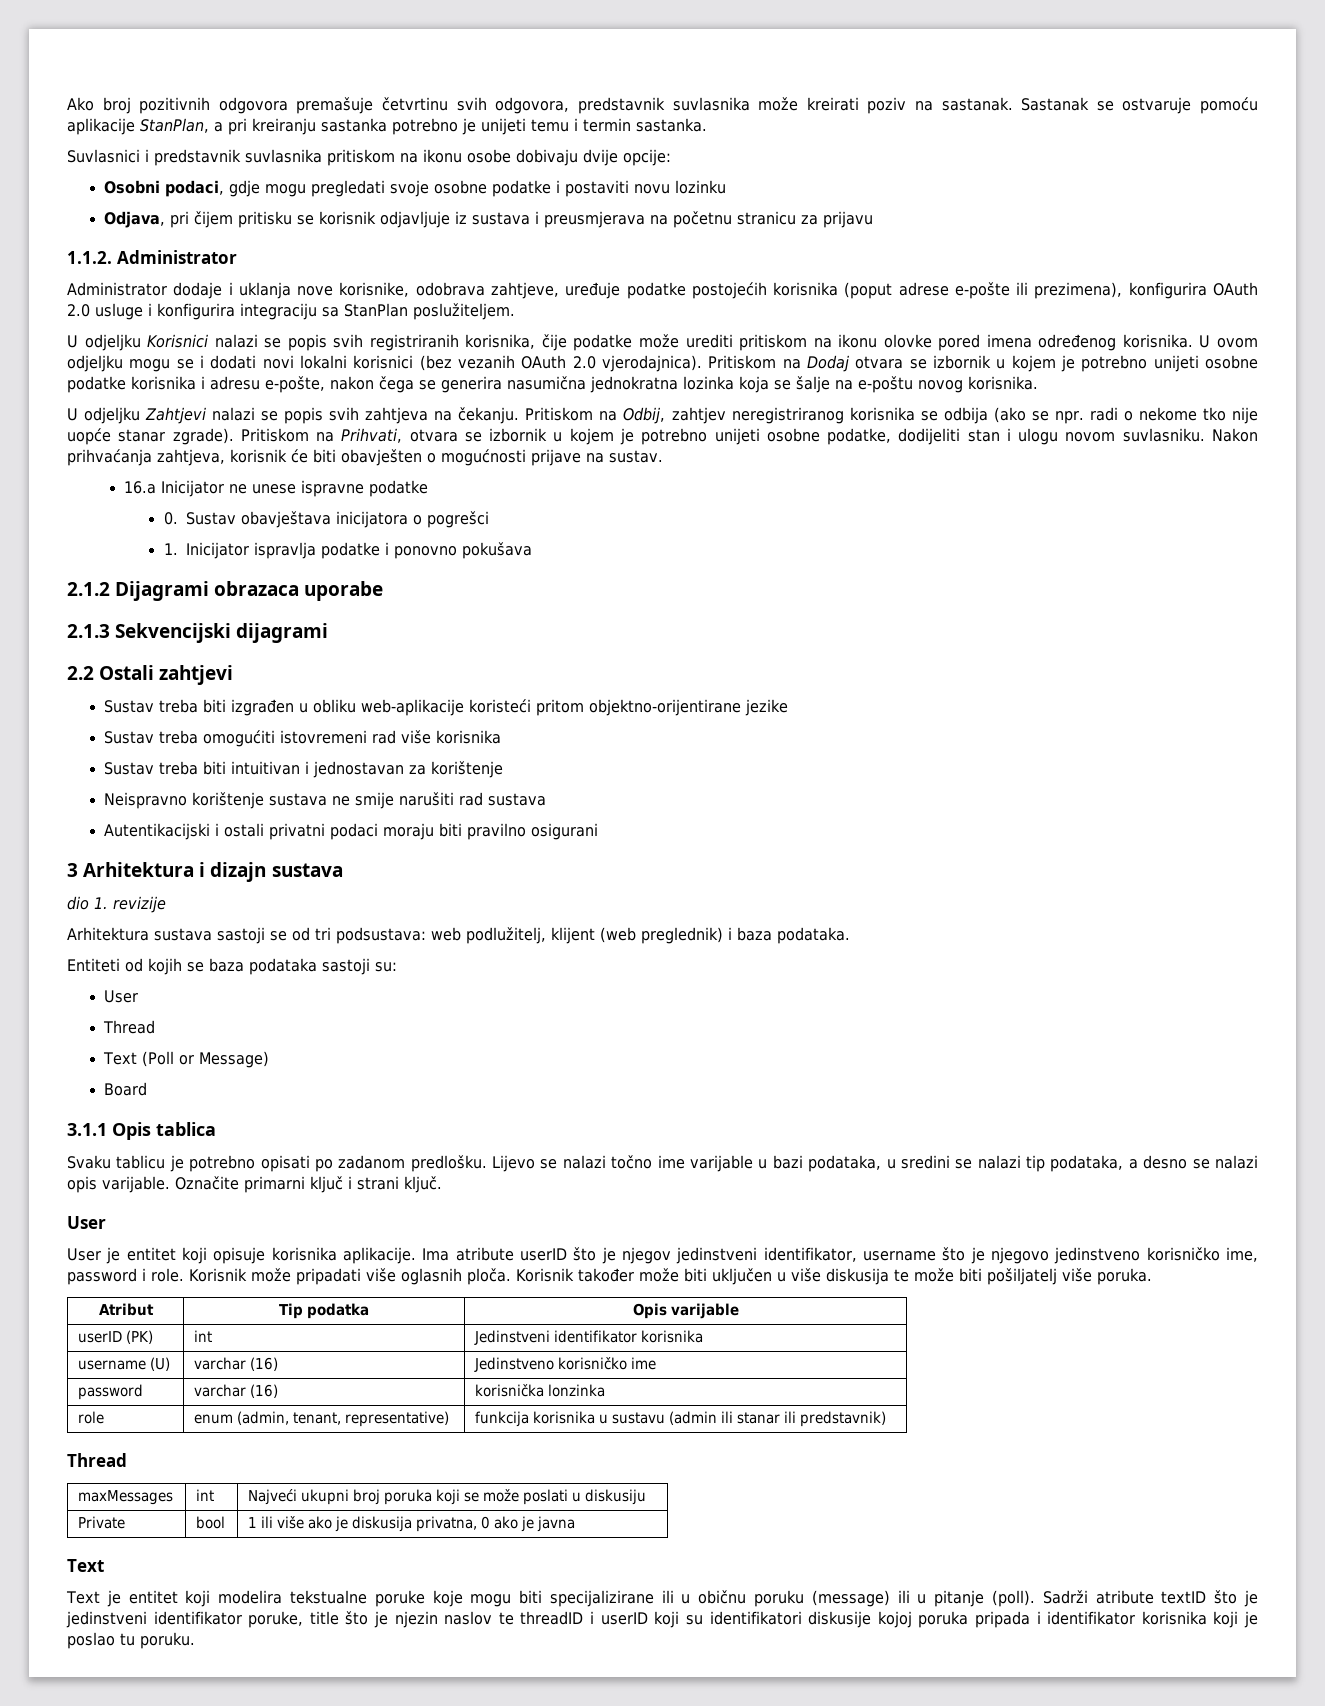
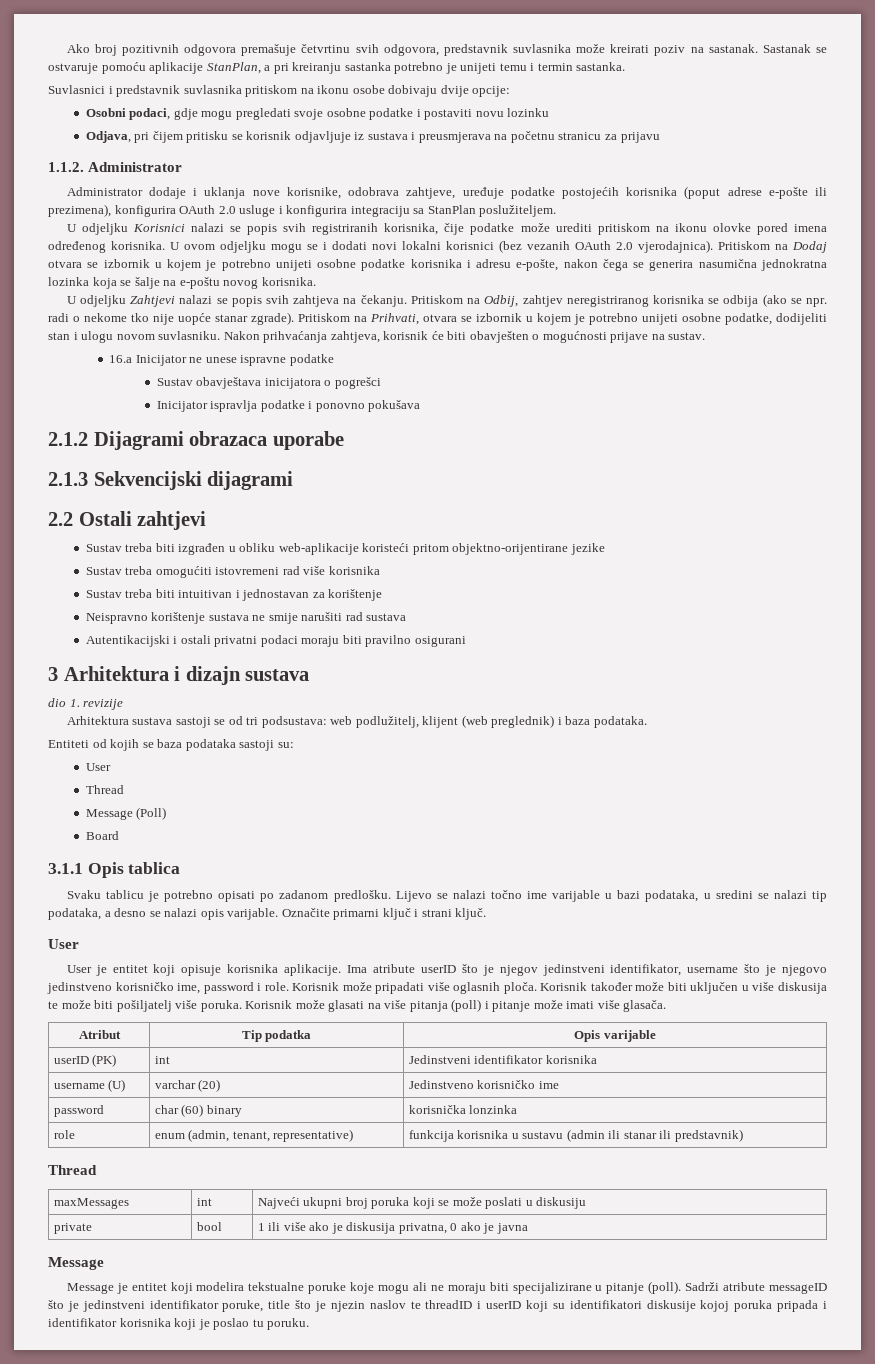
- 0. Sustav obavještava inicijatora o pogrešci
+ Sustav obavještava inicijatora o pogrešci
- 1. Inicijator ispravlja podatke i ponovno pokušava
+ Inicijator ispravlja podatke i ponovno pokušava
- Text (Poll or Message)
+ Message (Poll)
+ Korisnik može glasati na više pitanja (poll) i pitanje može imati više glasača.
- username (U) | varchar (16) | Jedinstveno korisničko ime
+ username (U) | varchar (20) | Jedinstveno korisničko ime
- password | varchar (16) | korisnička lonzinka
+ password | char (60) binary | korisnička lonzinka
- Private | bool | 1 ili više ako je diskusija privatna, 0 ako je javna
- Text
- Text je entitet koji modelira tekstualne poruke koje mogu biti specijalizirane ili u običnu poruku (message) ili u pitanje (poll).
+ private | bool | 1 ili više ako je diskusija privatna, 0 ako je javna
+ Message
+ Message je entitet koji modelira tekstualne poruke koje mogu ali ne moraju biti specijalizirane u pitanje (poll).
- Sadrži atribute textID što je jedinstveni identifikator poruke, title što je njezin naslov te threadID i userID koji su identifikatori diskusije kojoj poruka pripada i identifikator korisnika koji je poslao tu poruku.
+ Sadrži atribute messageID što je jedinstveni identifikator poruke, title što je njezin naslov te threadID i userID koji su identifikatori diskusije kojoj poruka pripada i identifikator korisnika koji je poslao tu poruku.

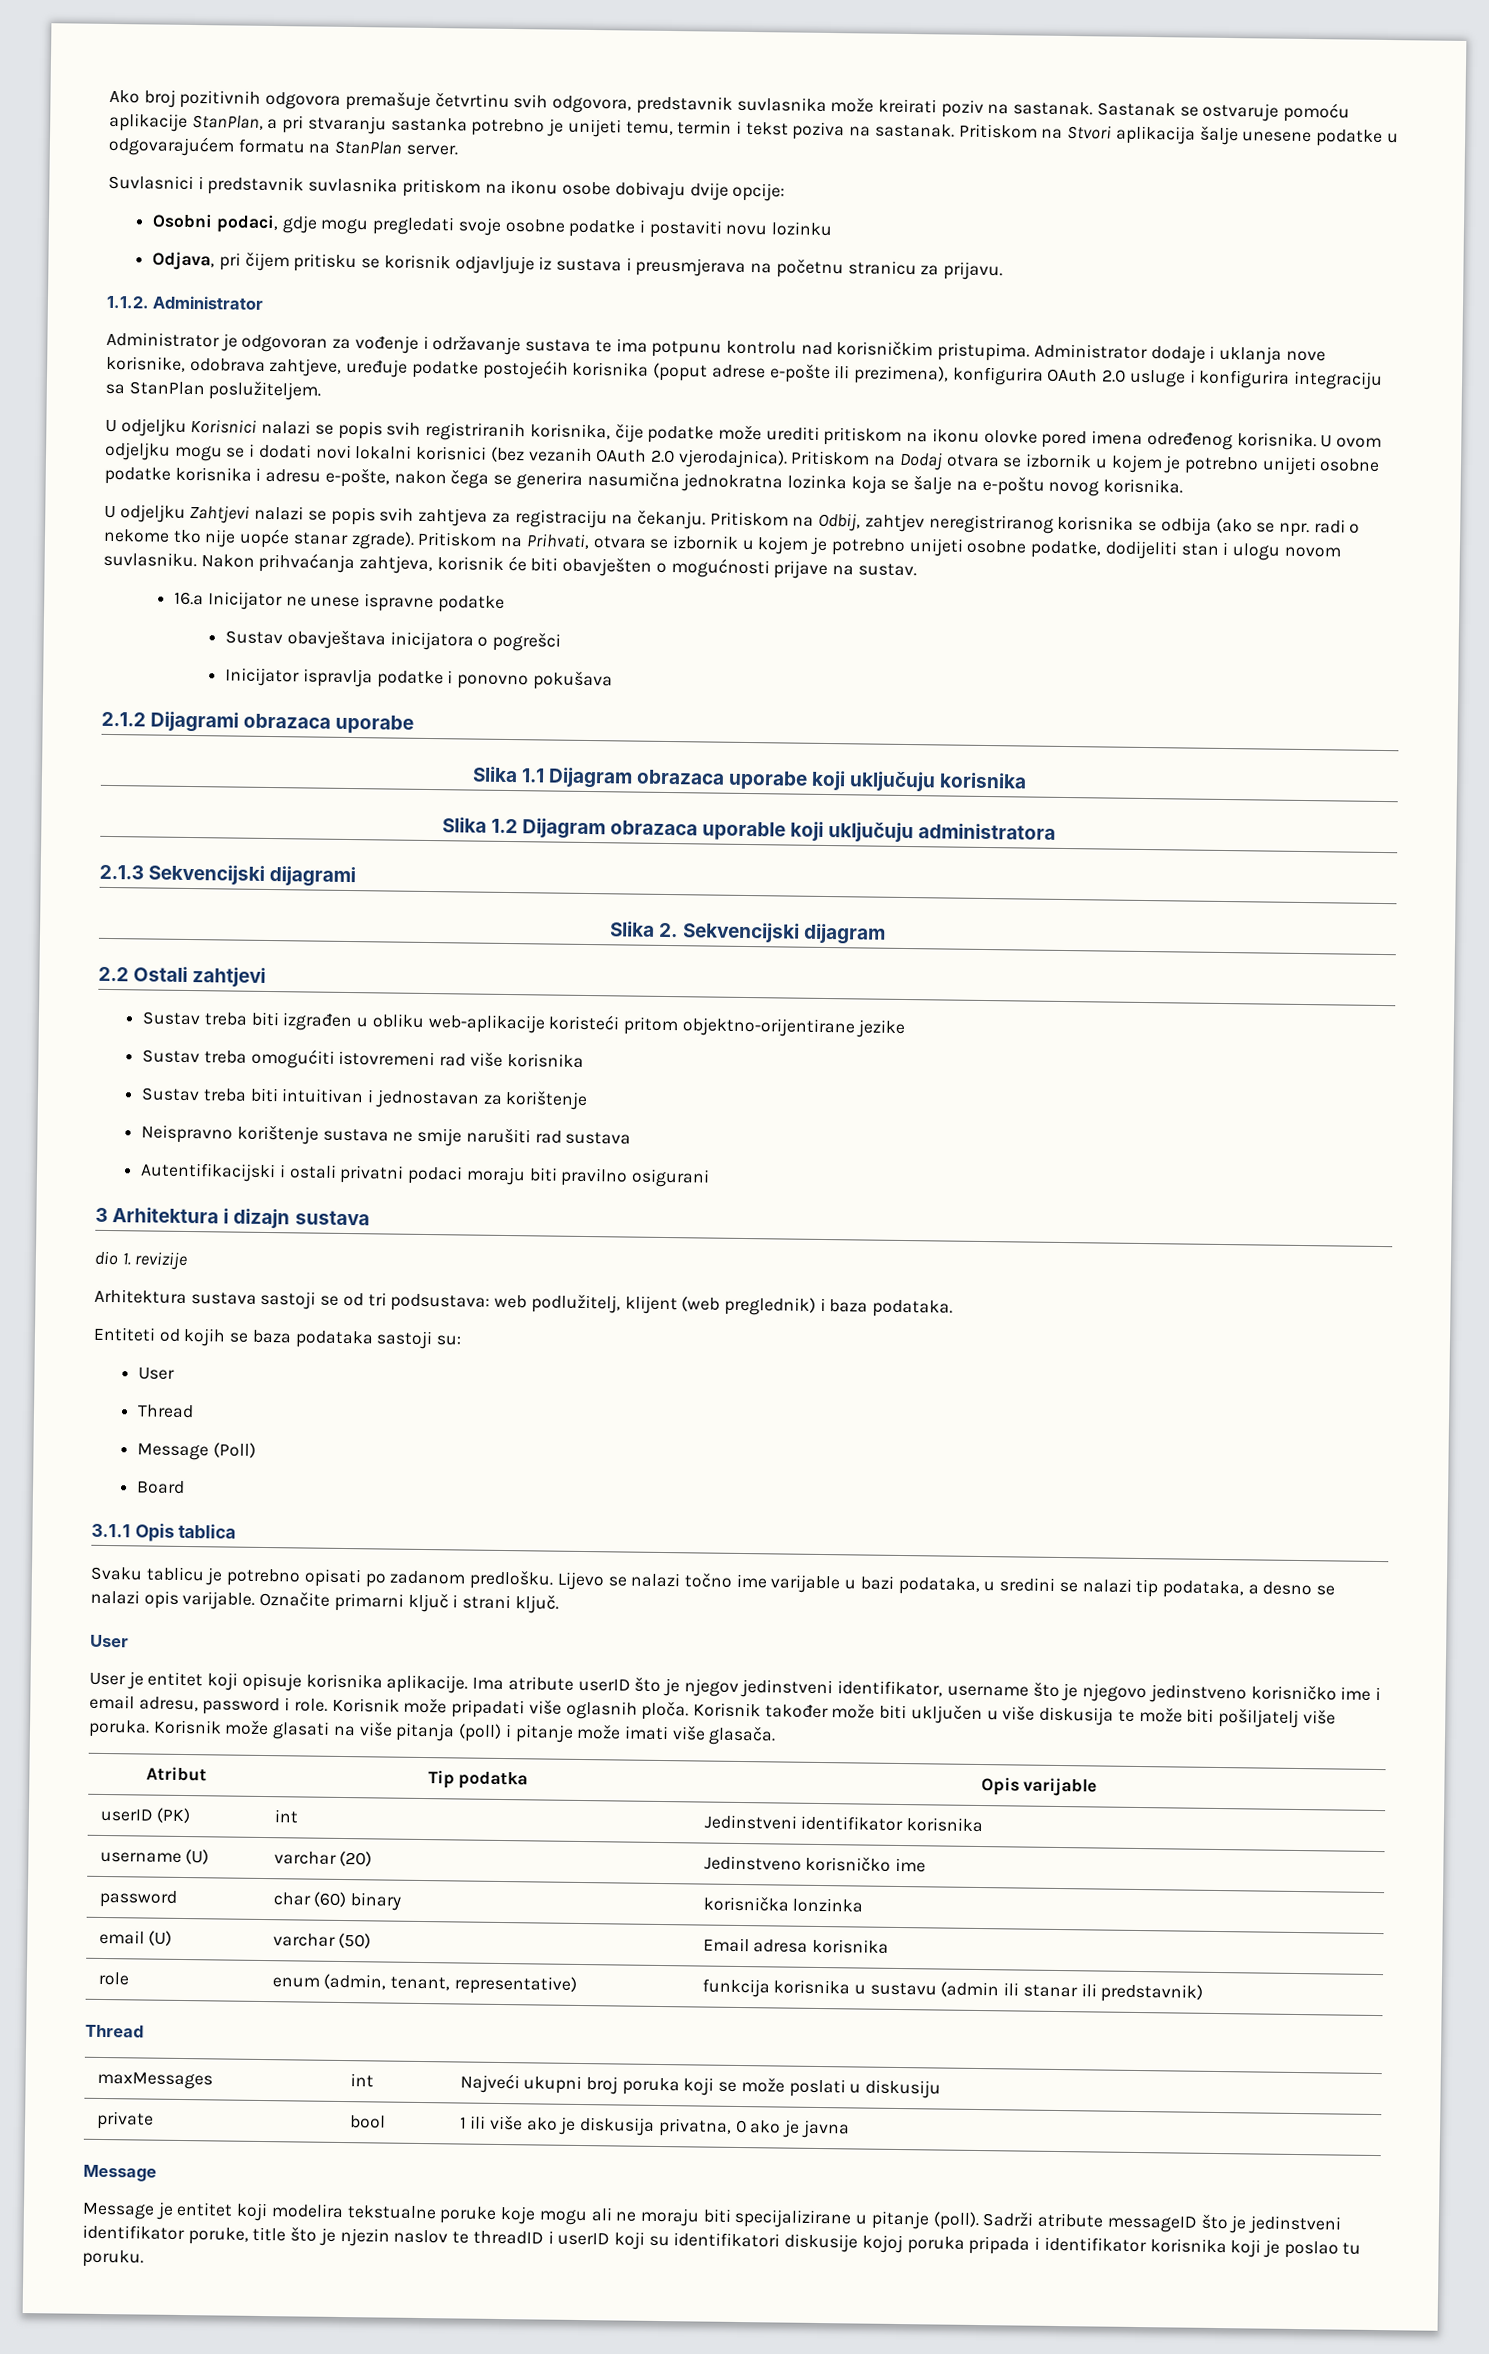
- Sastanak se ostvaruje pomoću aplikacije StanPlan, a pri kreiranju sastanka potrebno je unijeti temu i termin sastanka.
+ Sastanak se ostvaruje pomoću aplikacije StanPlan, a pri stvaranju sastanka potrebno je unijeti temu, termin i tekst poziva na sastanak. Pritiskom na Stvori aplikacija šalje unesene podatke u odgovarajućem formatu na StanPlan server.
- Odjava, pri čijem pritisku se korisnik odjavljuje iz sustava i preusmjerava na početnu stranicu za prijavu
+ Odjava, pri čijem pritisku se korisnik odjavljuje iz sustava i preusmjerava na početnu stranicu za prijavu.
- Administrator dodaje i uklanja nove korisnike, odobrava zahtjeve, uređuje podatke postojećih korisnika (poput adrese e-pošte ili prezimena), konfigurira OAuth 2.0 usluge i konfigurira integraciju sa StanPlan poslužiteljem.
+ Administrator je odgovoran za vođenje i održavanje sustava te ima potpunu kontrolu nad korisničkim pristupima. Administrator dodaje i uklanja nove korisnike, odobrava zahtjeve, uređuje podatke postojećih korisnika (poput adrese e-pošte ili prezimena), konfigurira OAuth 2.0 usluge i konfigurira integraciju sa StanPlan poslužiteljem.
- U odjeljku Zahtjevi nalazi se popis svih zahtjeva na čekanju.
+ U odjeljku Zahtjevi nalazi se popis svih zahtjeva za registraciju na čekanju.
+ Slika 1.1 Dijagram obrazaca uporabe koji uključuju korisnika
+ Slika 1.2 Dijagram obrazaca uporable koji uključuju administratora
+ Slika 2. Sekvencijski dijagram
- Autentikacijski i ostali privatni podaci moraju biti pravilno osigurani
+ Autentifikacijski i ostali privatni podaci moraju biti pravilno osigurani
- Ima atribute userID što je njegov jedinstveni identifikator, username što je njegovo jedinstveno korisničko ime, password i role.
+ Ima atribute userID što je njegov jedinstveni identifikator, username što je njegovo jedinstveno korisničko ime i email adresu, password i role.
+ email (U) | varchar (50) | Email adresa korisnika

